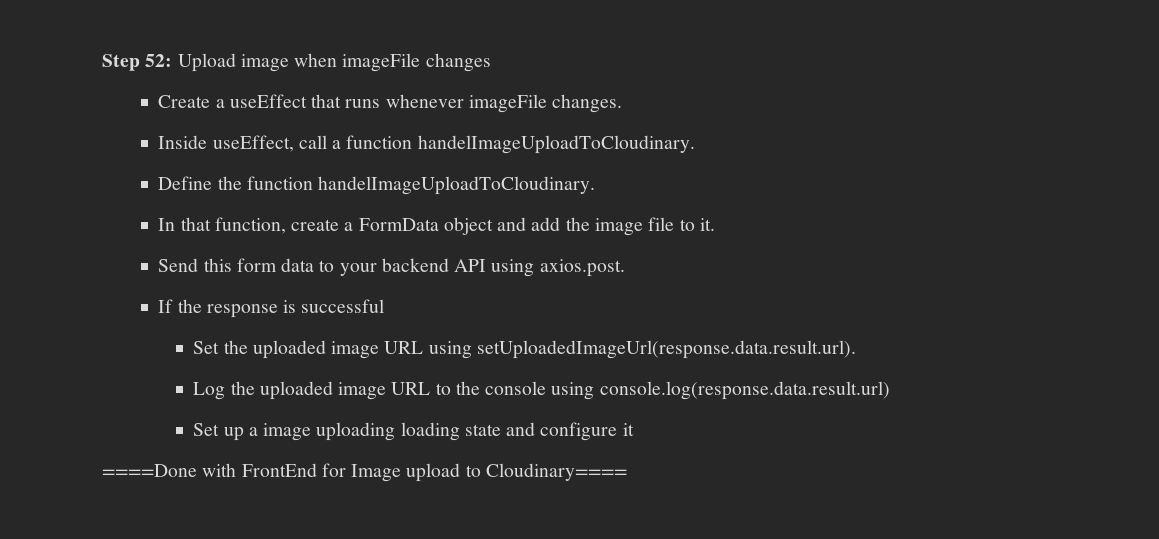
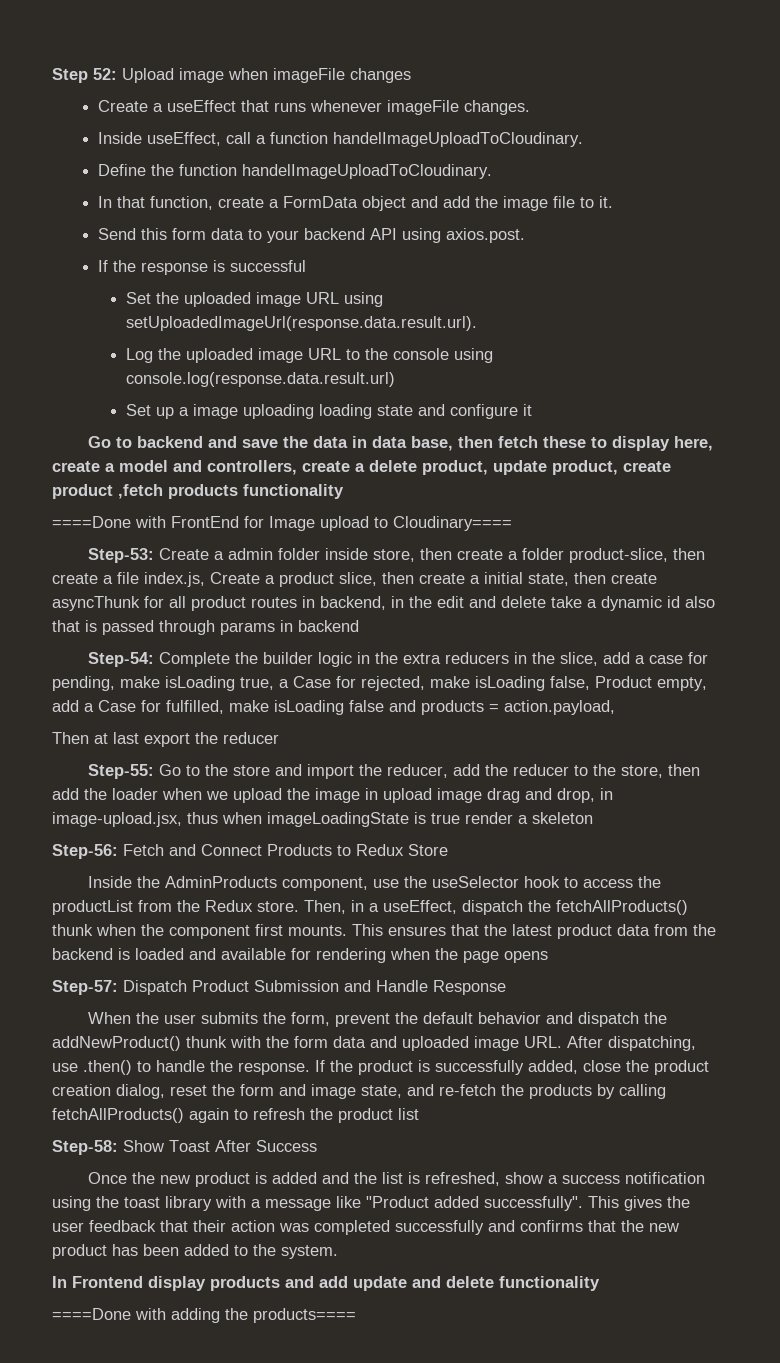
+ Go to backend and save the data in data base, then fetch these to display here, create a model and controllers, create a delete product, update product, create product ,fetch products functionality
+ Step-53: Create a admin folder inside store, then create a folder product-slice, then create a file index.js, Create a product slice, then create a initial state, then create asyncThunk for all product routes in backend, in the edit and delete take a dynamic id also that is passed through params in backend
+ Step-54: Complete the builder logic in the extra reducers in the slice, add a case for pending, make isLoading true, a Case for rejected, make isLoading false, Product empty, add a Case for fulfilled, make isLoading false and products = action.payload,
+ Then at last export the reducer
+ Step-55: Go to the store and import the reducer, add the reducer to the store, then add the loader when we upload the image in upload image drag and drop, in image-upload.jsx, thus when imageLoadingState is true render a skeleton
+ Step-56: Fetch and Connect Products to Redux Store
+ Inside the AdminProducts component, use the useSelector hook to access the productList from the Redux store. Then, in a useEffect, dispatch the fetchAllProducts() thunk when the component first mounts. This ensures that the latest product data from the backend is loaded and available for rendering when the page opens
+ Step-57: Dispatch Product Submission and Handle Response
+ When the user submits the form, prevent the default behavior and dispatch the addNewProduct() thunk with the form data and uploaded image URL. After dispatching, use .then() to handle the response. If the product is successfully added, close the product creation dialog, reset the form and image state, and re-fetch the products by calling fetchAllProducts() again to refresh the product list
+ Step-58: Show Toast After Success
+ Once the new product is added and the list is refreshed, show a success notification using the toast library with a message like "Product added successfully". This gives the user feedback that their action was completed successfully and confirms that the new product has been added to the system.
+ In Frontend display products and add update and delete functionality
+ ====Done with adding the products====

